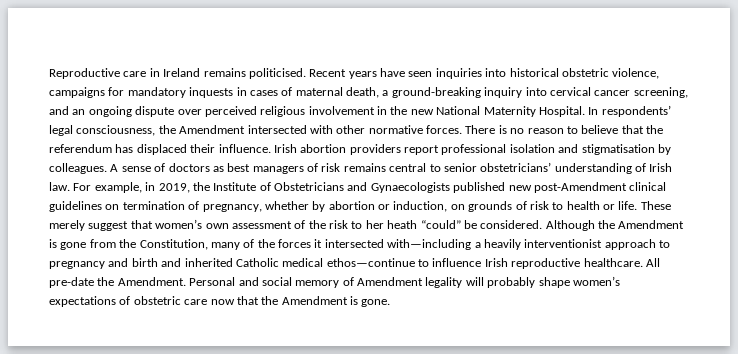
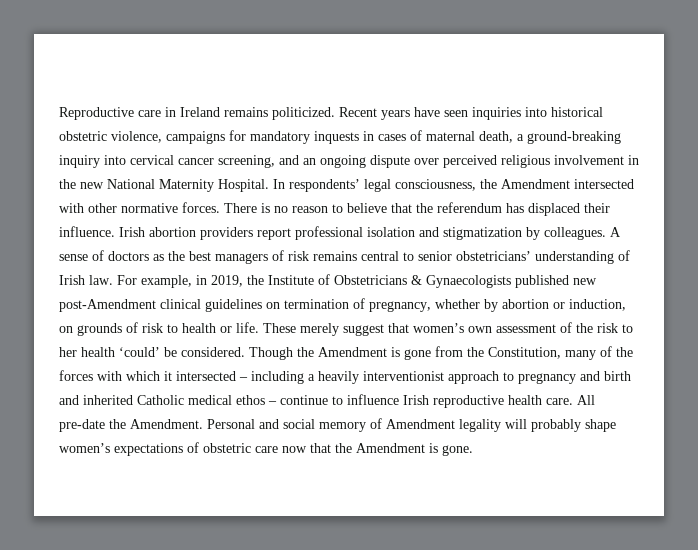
- Reproductive care in Ireland remains politicised.
+ Reproductive care in Ireland remains politicized.
- Irish abortion providers report professional isolation and stigmatisation by colleagues.
+ Irish abortion providers report professional isolation and stigmatization by colleagues.
- A sense of doctors as best managers of risk remains central to senior obstetricians’ understanding of Irish law.
+ A sense of doctors as the best managers of risk remains central to senior obstetricians’ understanding of Irish law.
- For example, in 2019, the Institute of Obstetricians and Gynaecologists published new post-Amendment clinical guidelines on termination of pregnancy, whether by abortion or induction, on grounds of risk to health or life.
+ For example, in 2019, the Institute of Obstetricians & Gynaecologists published new post-Amendment clinical guidelines on termination of pregnancy, whether by abortion or induction, on grounds of risk to health or life.
- These merely suggest that women’s own assessment of the risk to her heath “could” be considered.
+ These merely suggest that women’s own assessment of the risk to her health ‘could’ be considered.
- Although the Amendment is gone from the Constitution, many of the forces it intersected with—including a heavily interventionist approach to pregnancy and birth and inherited Catholic medical ethos—continue to influence Irish reproductive healthcare.
+ Though the Amendment is gone from the Constitution, many of the forces with which it intersected – including a heavily interventionist approach to pregnancy and birth and inherited Catholic medical ethos – continue to influence Irish reproductive health care.

